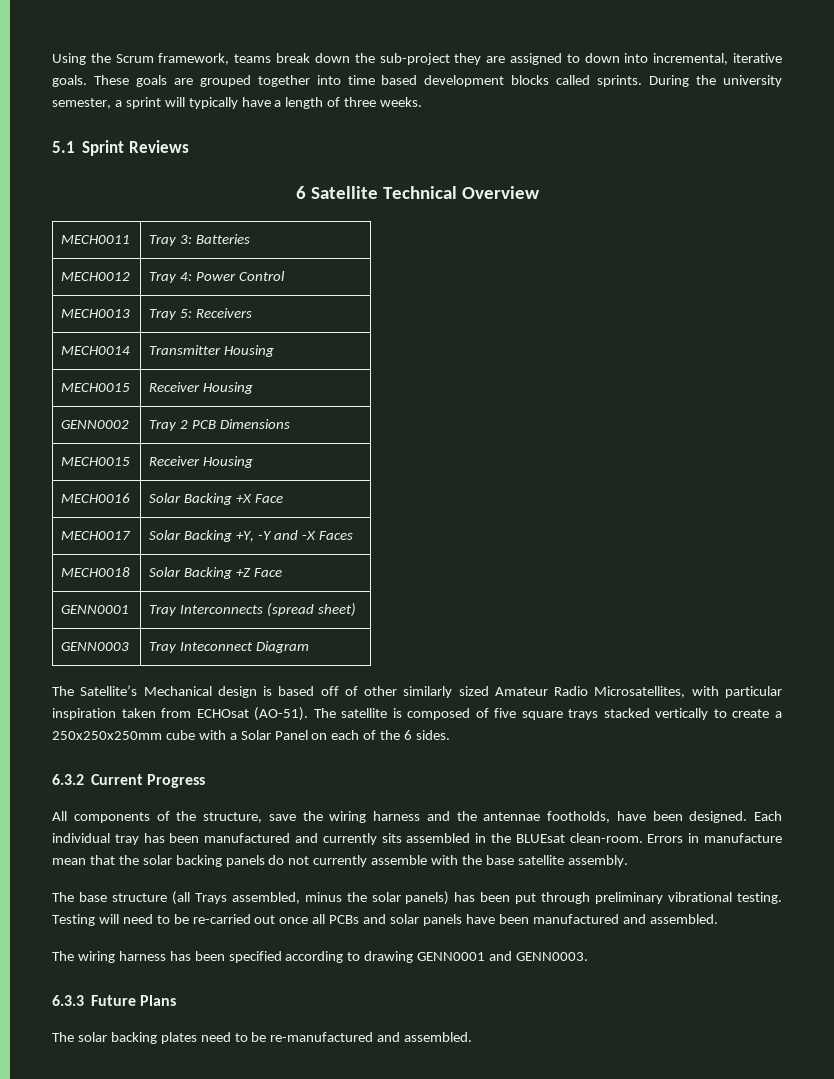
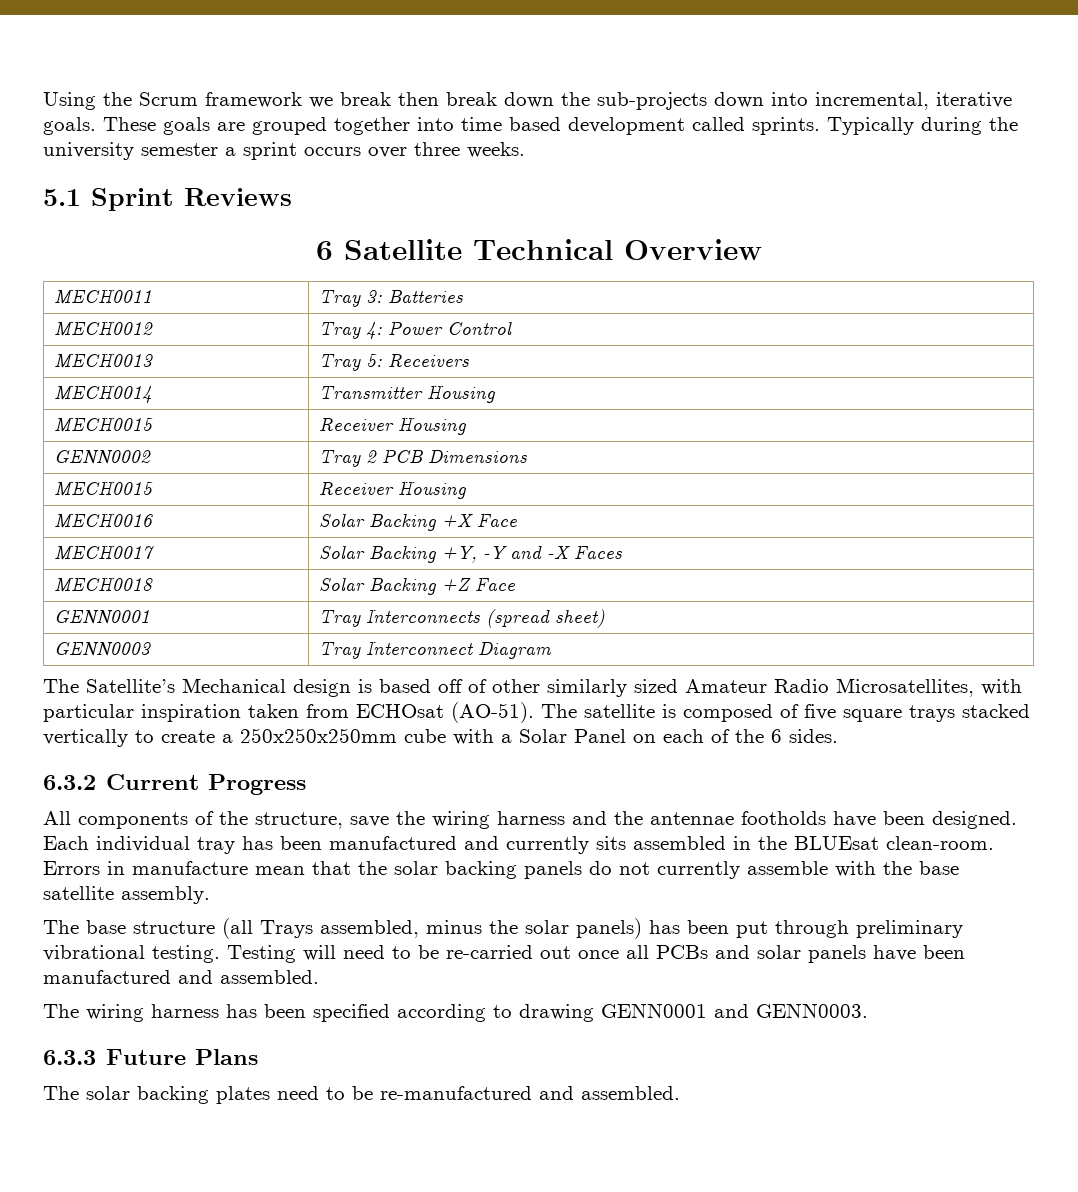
- Using the Scrum framework, teams break down the sub-project they are assigned to down into incremental, iterative goals.
+ Using the Scrum framework we break then break down the sub-projects down into incremental, iterative goals.
- These goals are grouped together into time based development blocks called sprints.
+ These goals are grouped together into time based development called sprints.
- During the university semester, a sprint will typically have a length of three weeks.
+ Typically during the university semester a sprint occurs over three weeks.
- GENN0003 | Tray Inteconnect Diagram
+ GENN0003 | Tray Interconnect Diagram
- All components of the structure, save the wiring harness and the antennae footholds, have been designed.
+ All components of the structure, save the wiring harness and the antennae footholds have been designed.

